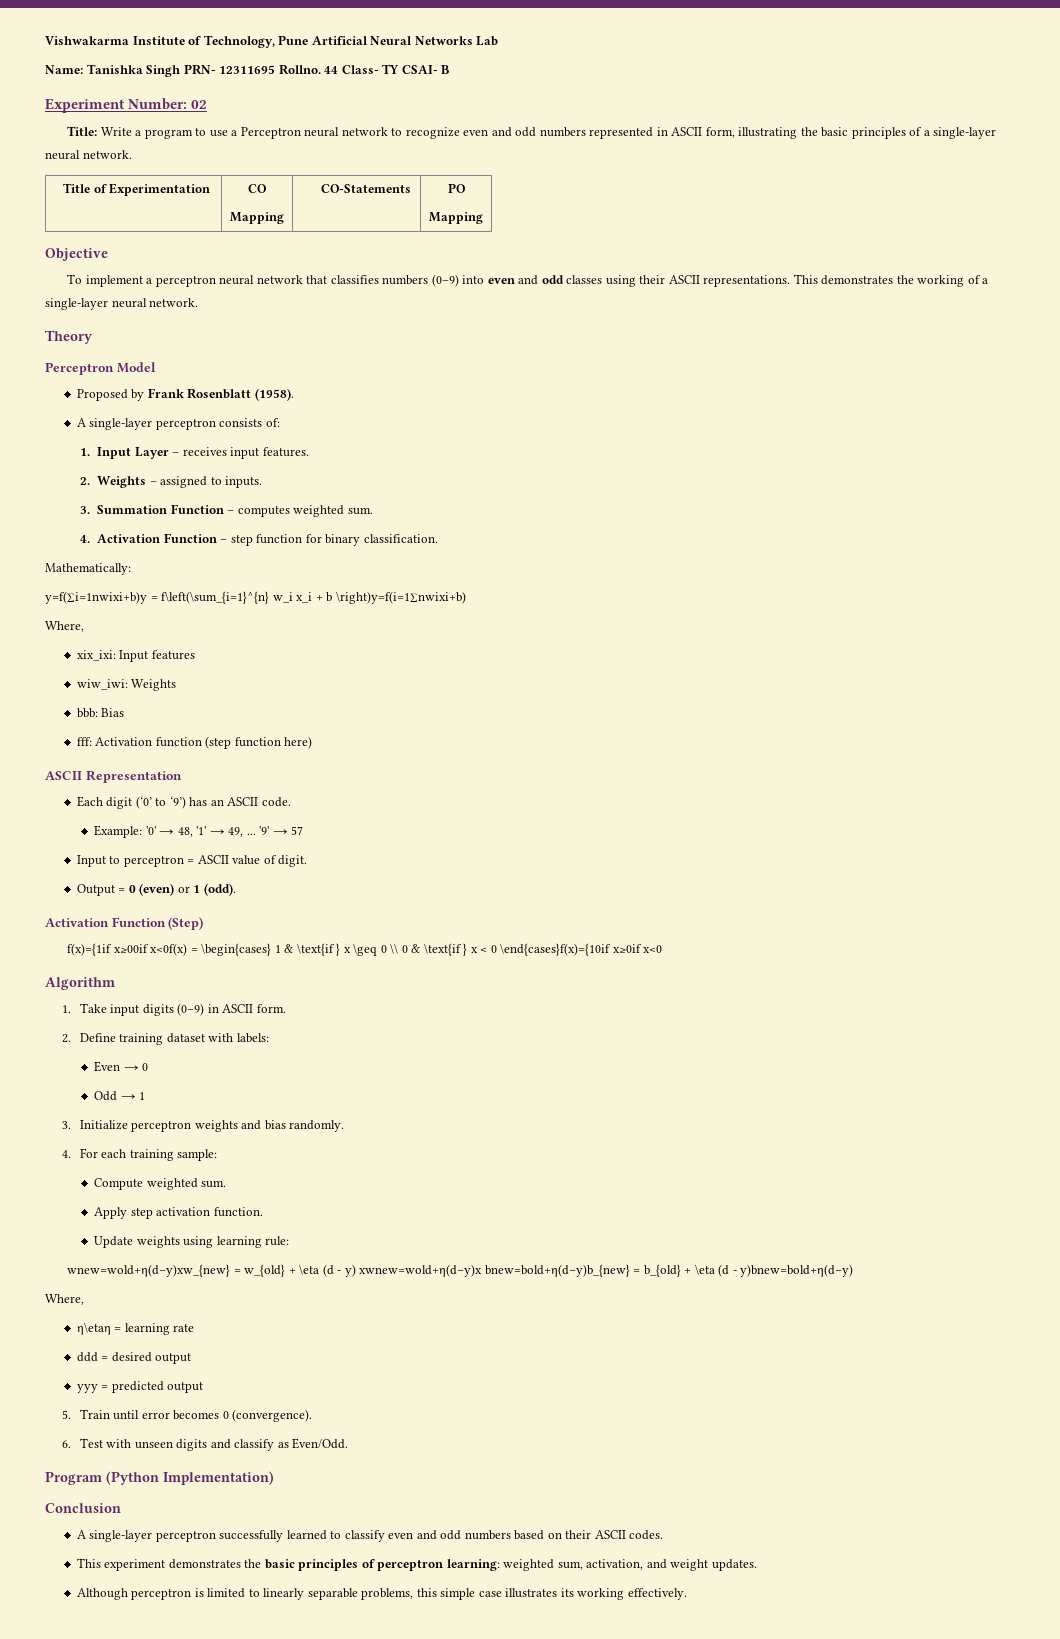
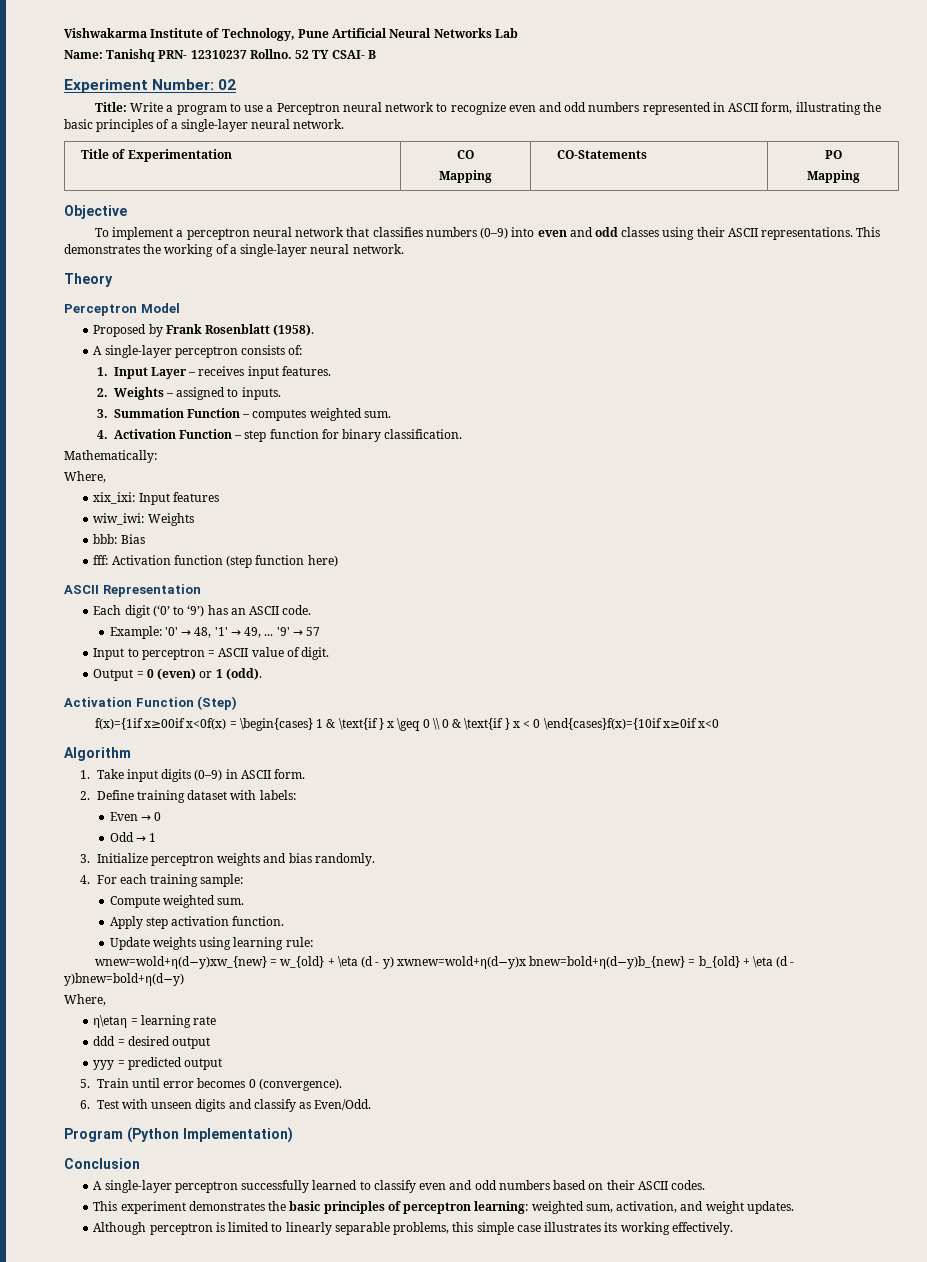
- Name: Tanishka Singh PRN- 12311695 Rollno. 44 Class- TY CSAI- B
+ Name: Tanishq PRN- 12310237 Rollno. 52 TY CSAI- B
- y=f(∑i=1nwixi+b)y = f\left(\sum_{i=1}^{n} w_i x_i + b \right)y=f(i=1∑nwixi+b)

